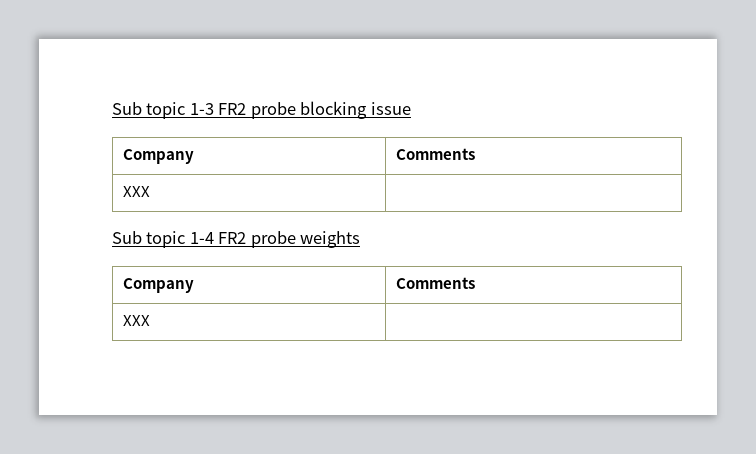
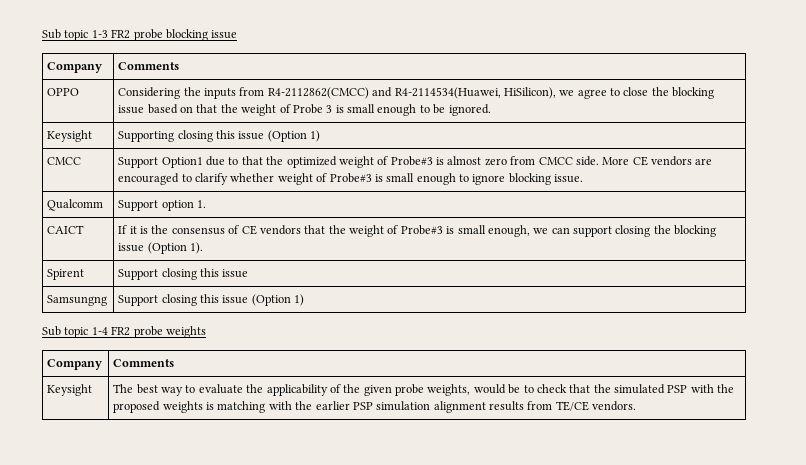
  Sub topic 1-3 FR2 probe blocking issue
  Company | Comments
- XXX |
+ OPPO | Considering the inputs from R4-2112862(CMCC) and R4-2114534(Huawei, HiSilicon), we agree to close the blocking issue based on that the weight of Probe 3 is small enough to be ignored.
+ Keysight | Supporting closing this issue (Option 1)
+ CMCC | Support Option1 due to that the optimized weight of Probe#3 is almost zero from CMCC side. More CE vendors are encouraged to clarify whether weight of Probe#3 is small enough to ignore blocking issue.
+ Qualcomm | Support option 1.
+ CAICT | If it is the consensus of CE vendors that the weight of Probe#3 is small enough, we can support closing the blocking issue (Option 1).
+ Spirent | Support closing this issue
+ Samsungng | Support closing this issue (Option 1)
  Sub topic 1-4 FR2 probe weights
  Company | Comments
- XXX |
+ Keysight | The best way to evaluate the applicability of the given probe weights, would be to check that the simulated PSP with the proposed weights is matching with the earlier PSP simulation alignment results from TE/CE vendors.

